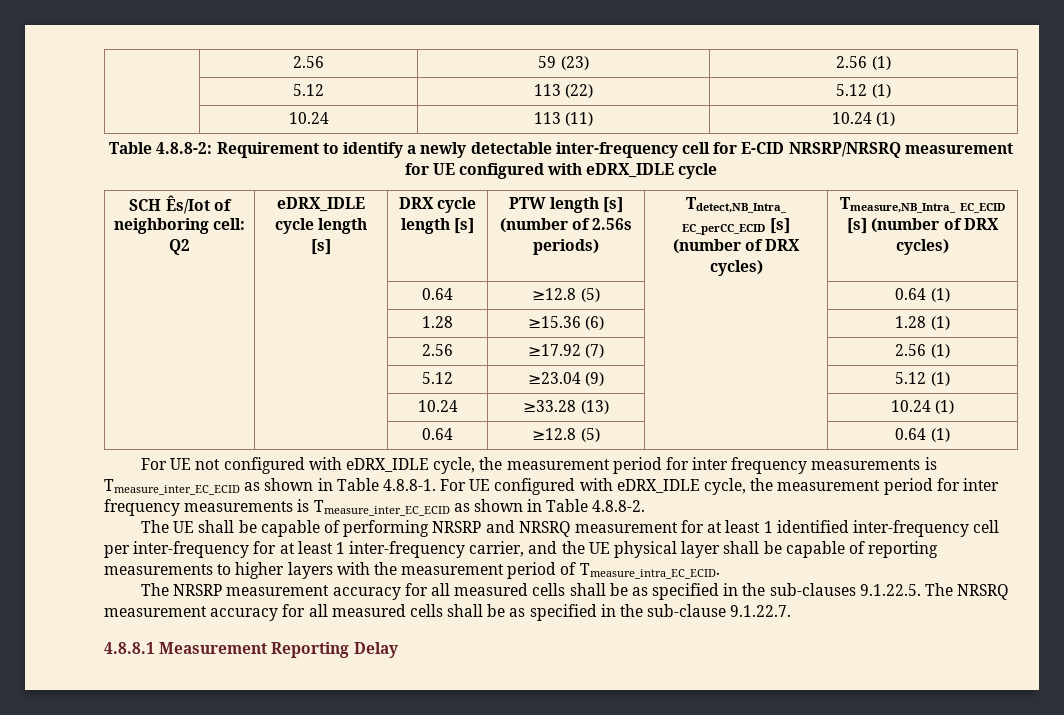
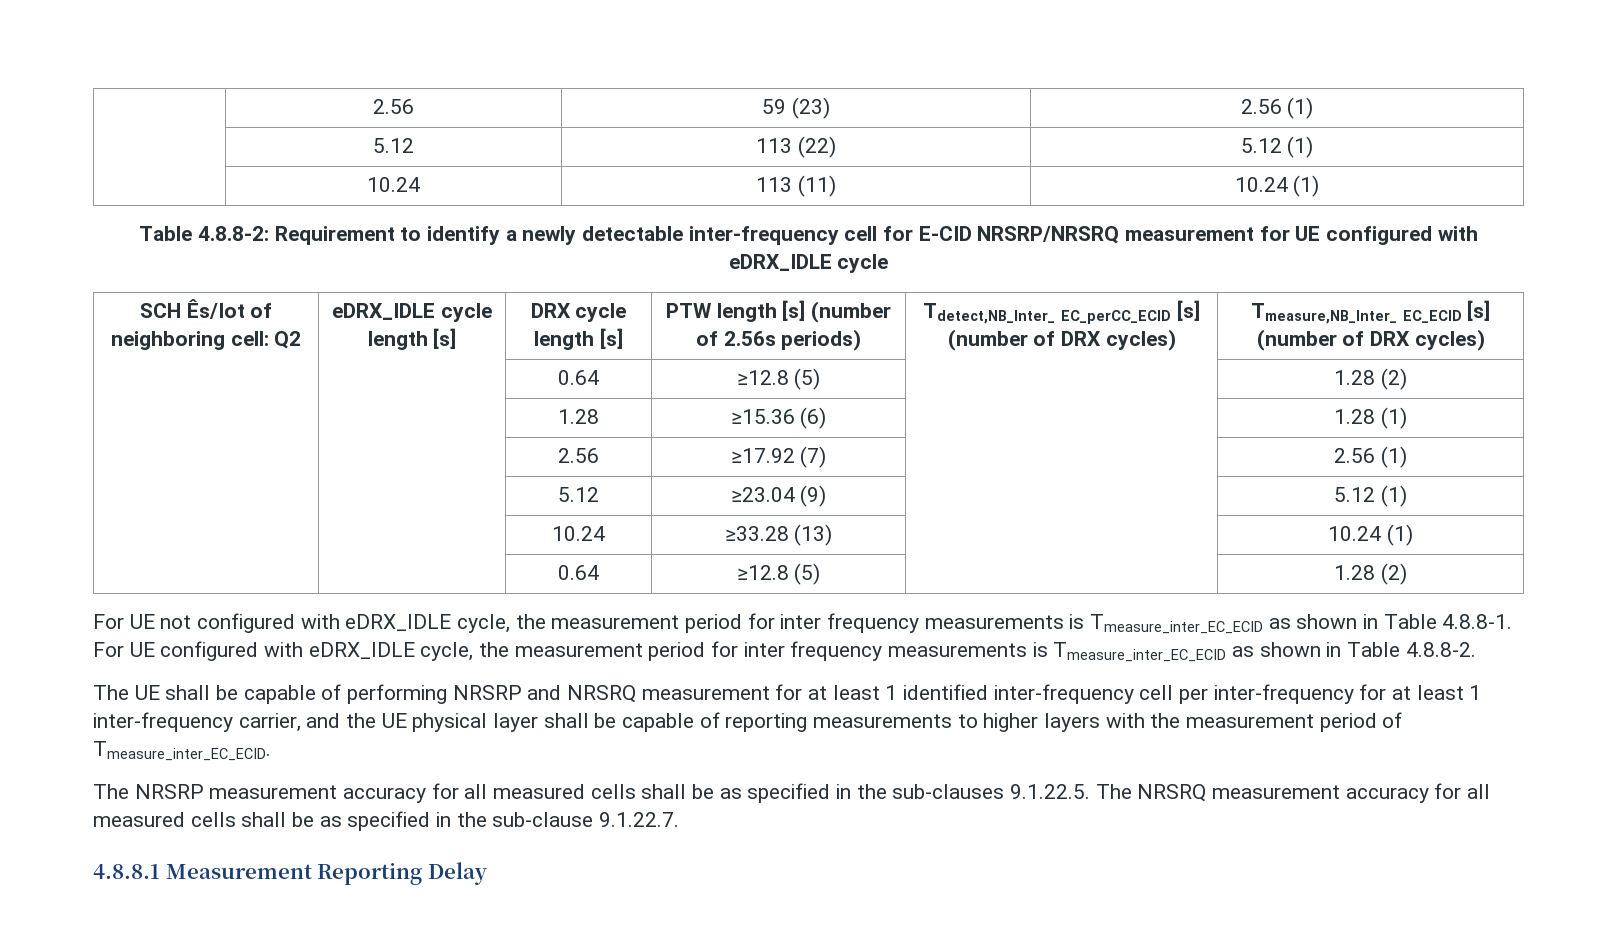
- SCH Ês/Iot of neighboring cell: Q2 | eDRX_IDLE cycle length [s] | DRX cycle length [s] | PTW length [s] (number of 2.56s periods) | Tdetect,NB_Intra_ EC_perCC_ECID [s] (number of DRX cycles) | Tmeasure,NB_Intra_ EC_ECID [s] (number of DRX cycles)
- | | 0.64 | ≥12.8 (5) | | 0.64 (1)
+ SCH Ês/Iot of neighboring cell: Q2 | eDRX_IDLE cycle length [s] | DRX cycle length [s] | PTW length [s] (number of 2.56s periods) | Tdetect,NB_Inter_ EC_perCC_ECID [s] (number of DRX cycles) | Tmeasure,NB_Inter_ EC_ECID [s] (number of DRX cycles)
+ | | 0.64 | ≥12.8 (5) | | 1.28 (2)
  | | 10.24 | ≥33.28 (13) | | 10.24 (1)
- | | 0.64 | ≥12.8 (5) | | 0.64 (1)
+ | | 0.64 | ≥12.8 (5) | | 1.28 (2)
- The UE shall be capable of performing NRSRP and NRSRQ measurement for at least 1 identified inter-frequency cell per inter-frequency for at least 1 inter-frequency carrier, and the UE physical layer shall be capable of reporting measurements to higher layers with the measurement period of Tmeasure_intra_EC_ECID.
+ The UE shall be capable of performing NRSRP and NRSRQ measurement for at least 1 identified inter-frequency cell per inter-frequency for at least 1 inter-frequency carrier, and the UE physical layer shall be capable of reporting measurements to higher layers with the measurement period of Tmeasure_inter_EC_ECID.

